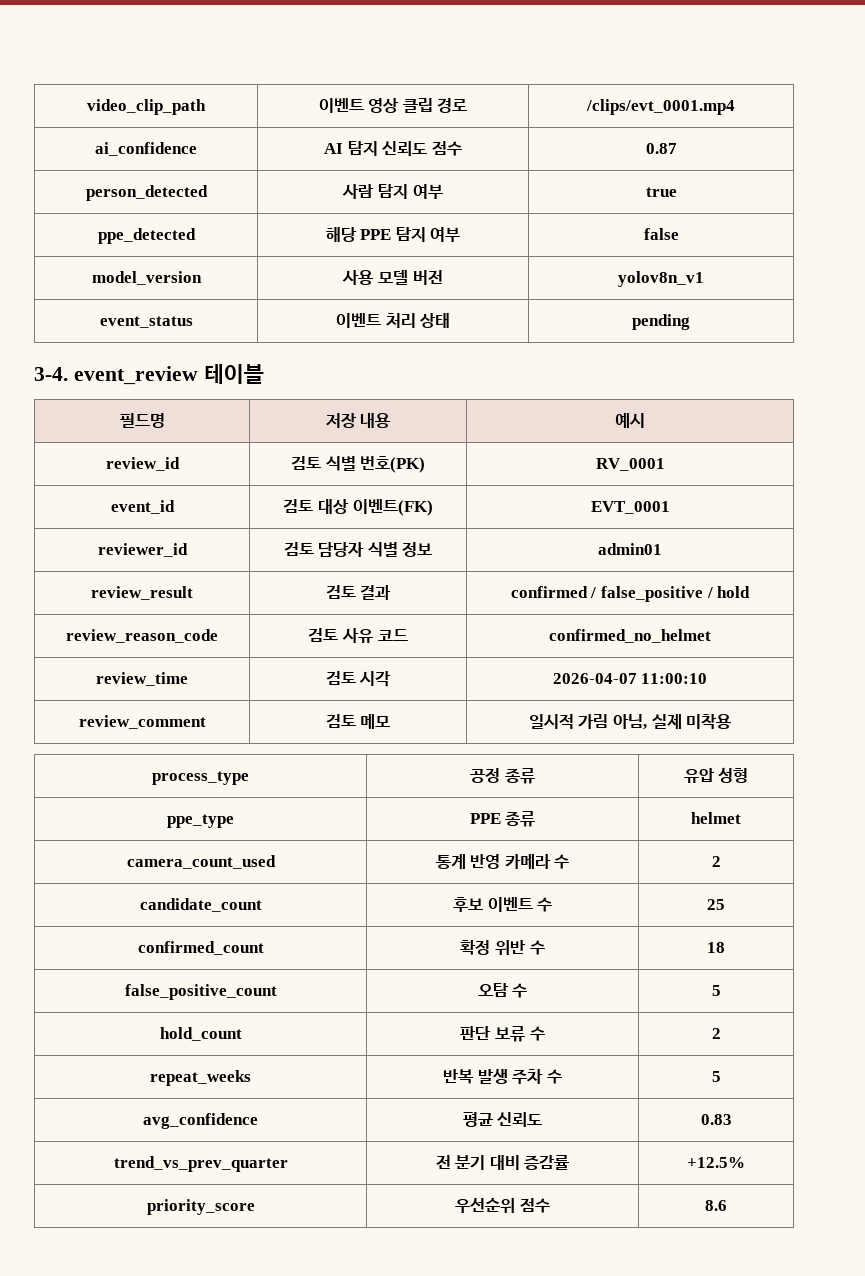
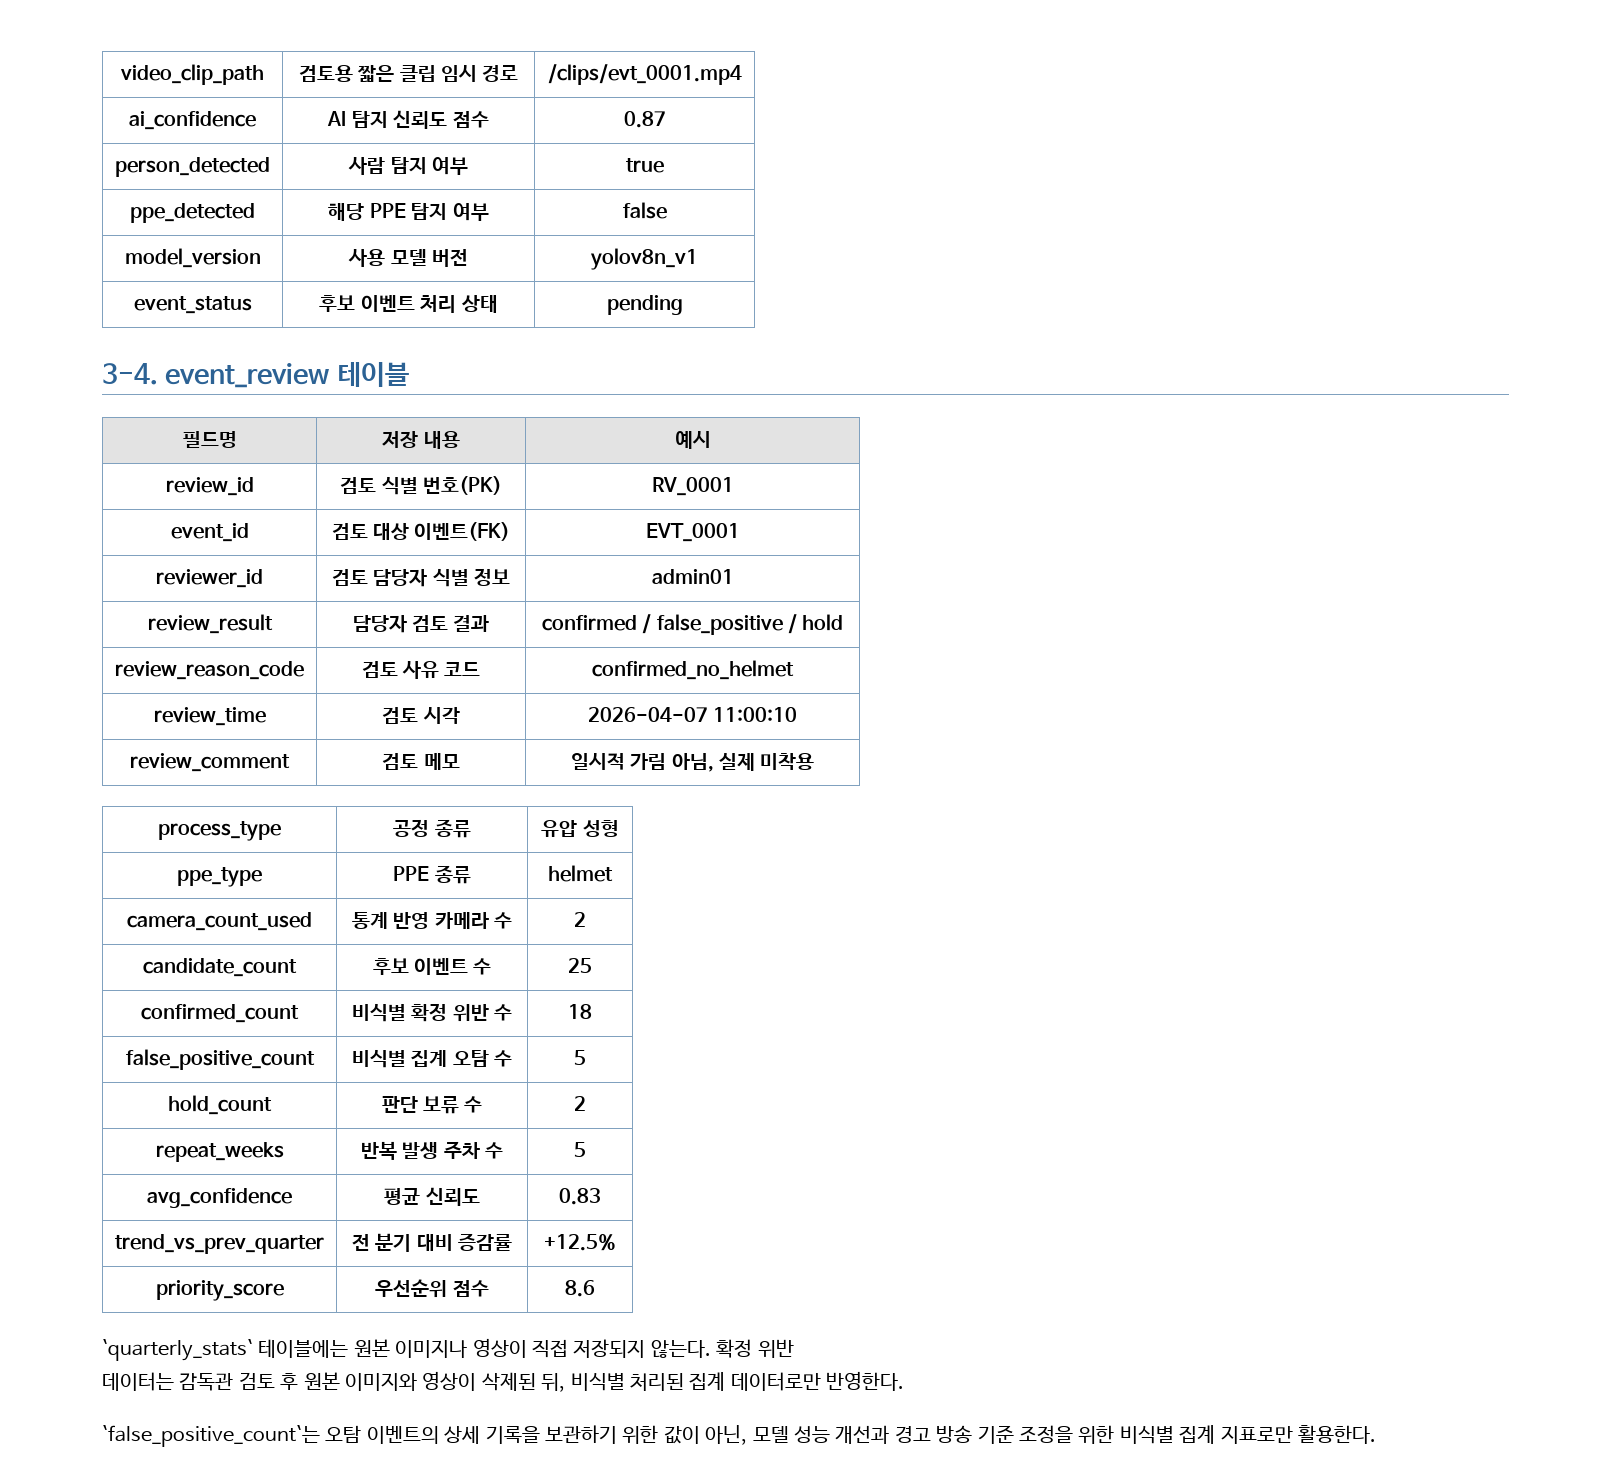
- video_clip_path | 이벤트 영상 클립 경로 | /clips/evt_0001.mp4
+ video_clip_path | 검토용 짧은 클립 임시 경로 | /clips/evt_0001.mp4
- event_status | 이벤트 처리 상태 | pending
+ event_status | 후보 이벤트 처리 상태 | pending
- review_result | 검토 결과 | confirmed / false_positive / hold
+ review_result | 담당자 검토 결과 | confirmed / false_positive / hold
- confirmed_count | 확정 위반 수 | 18
+ confirmed_count | 비식별 확정 위반 수 | 18
- false_positive_count | 오탐 수 | 5
+ false_positive_count | 비식별 집계 오탐 수 | 5
+ `quarterly_stats` 테이블에는 원본 이미지나 영상이 직접 저장되지 않는다. 확정 위반
+ 데이터는 감독관 검토 후 원본 이미지와 영상이 삭제된 뒤, 비식별 처리된 집계 데이터로만 반영한다.
+ `false_positive_count`는 오탐 이벤트의 상세 기록을 보관하기 위한 값이 아닌, 모델 성능 개선과 경고 방송 기준 조정을 위한 비식별 집계 지표로만 활용한다.

